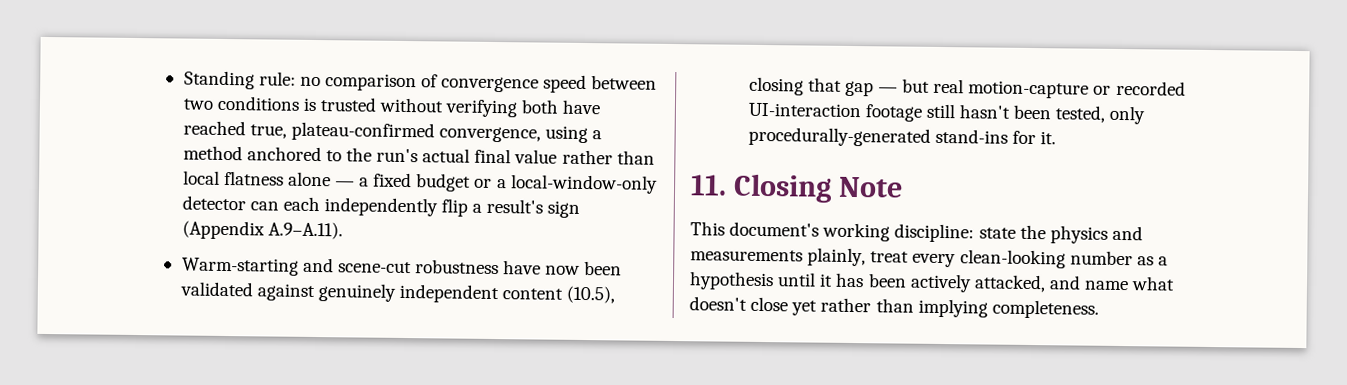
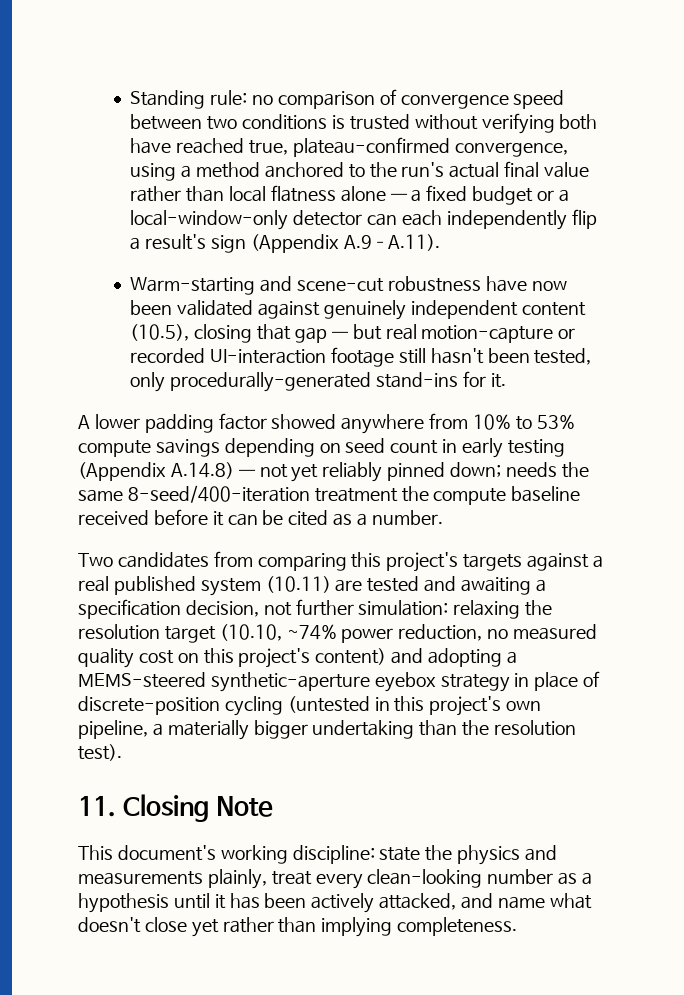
+ A lower padding factor showed anywhere from 10% to 53% compute savings depending on seed count in early testing (Appendix A.14.8) — not yet reliably pinned down; needs the same 8-seed/400-iteration treatment the compute baseline received before it can be cited as a number.
+ Two candidates from comparing this project's targets against a real published system (10.11) are tested and awaiting a specification decision, not further simulation: relaxing the resolution target (10.10, ~74% power reduction, no measured quality cost on this project's content) and adopting a MEMS-steered synthetic-aperture eyebox strategy in place of discrete-position cycling (untested in this project's own pipeline, a materially bigger undertaking than the resolution test).

